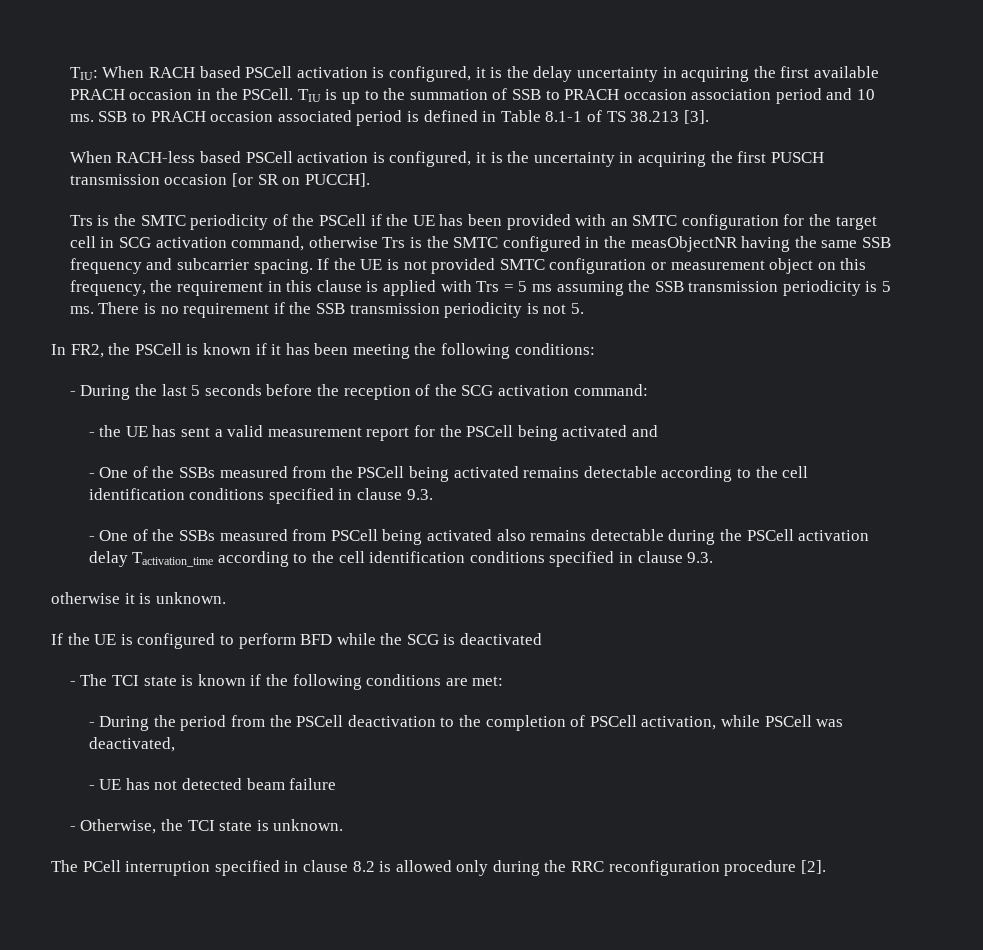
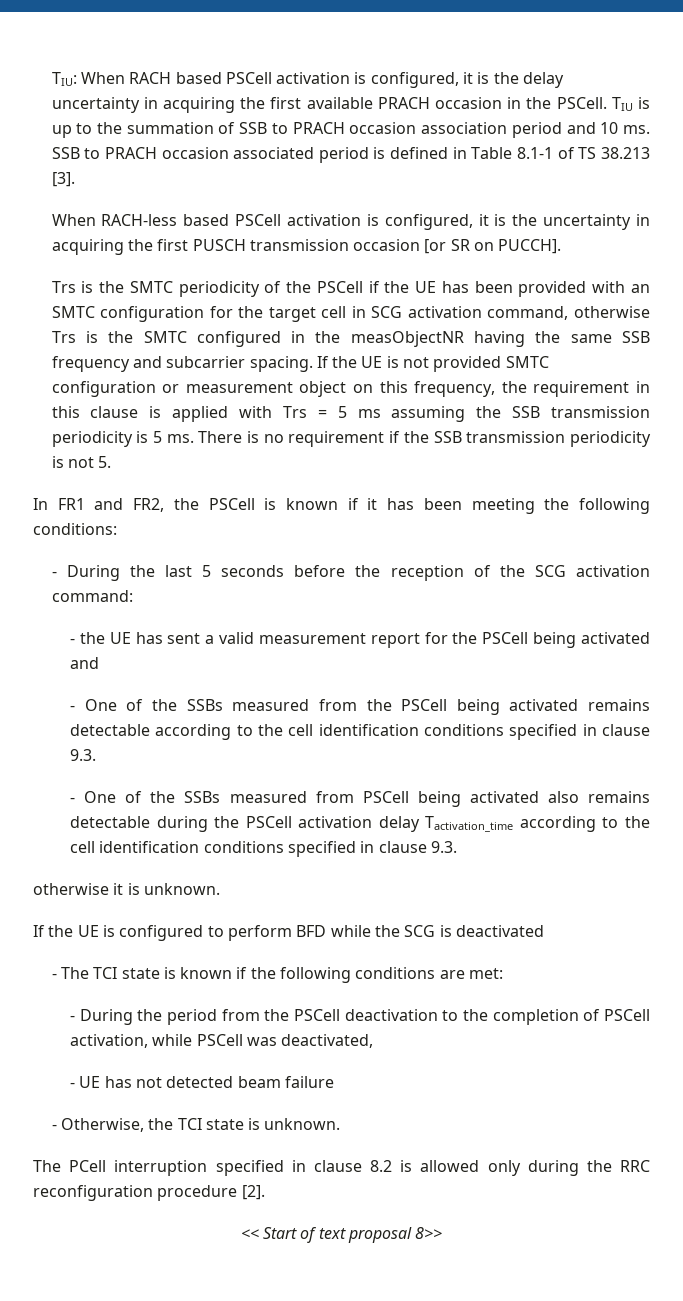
- In FR2, the PSCell is known if it has been meeting the following conditions:
+ In FR1 and FR2, the PSCell is known if it has been meeting the following conditions:
+ << Start of text proposal 8>>

